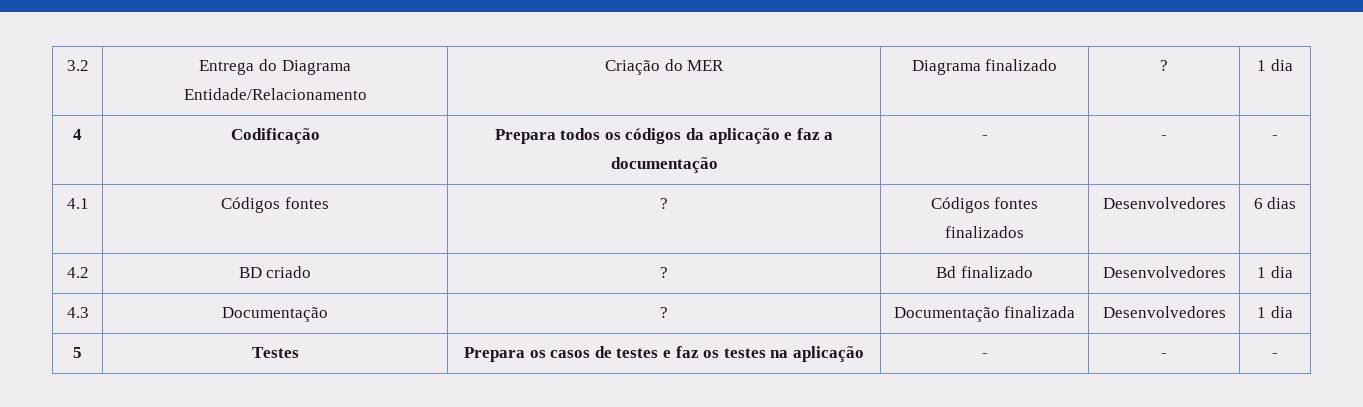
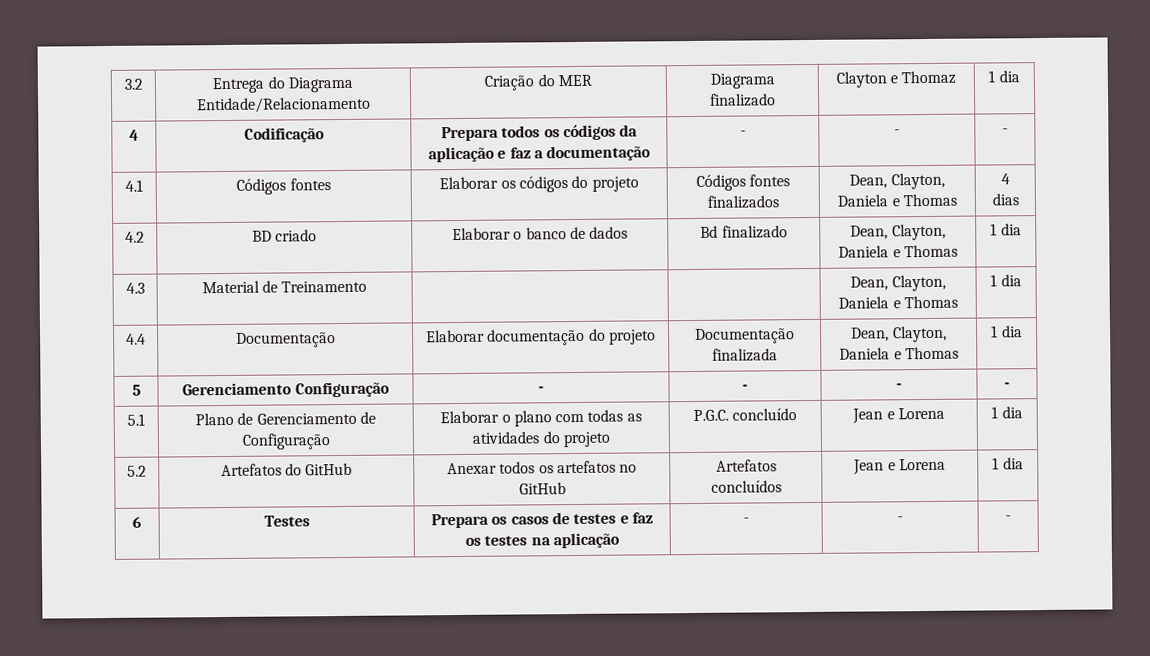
- 3.2 | Entrega do Diagrama Entidade/Relacionamento | Criação do MER | Diagrama finalizado | ? | 1 dia
+ 3.2 | Entrega do Diagrama Entidade/Relacionamento | Criação do MER | Diagrama finalizado | Clayton e Thomaz | 1 dia
- 4.1 | Códigos fontes | ? | Códigos fontes finalizados | Desenvolvedores | 6 dias
- 4.2 | BD criado | ? | Bd finalizado | Desenvolvedores | 1 dia
- 4.3 | Documentação | ? | Documentação finalizada | Desenvolvedores | 1 dia
- 5 | Testes | Prepara os casos de testes e faz os testes na aplicação | - | - | -
+ 4.1 | Códigos fontes | Elaborar os códigos do projeto | Códigos fontes finalizados | Dean, Clayton, Daniela e Thomas | 4 dias
+ 4.2 | BD criado | Elaborar o banco de dados | Bd finalizado | Dean, Clayton, Daniela e Thomas | 1 dia
+ 4.3 | Material de Treinamento | | | Dean, Clayton, Daniela e Thomas | 1 dia
+ 4.4 | Documentação | Elaborar documentação do projeto | Documentação finalizada | Dean, Clayton, Daniela e Thomas | 1 dia
+ 5 | Gerenciamento Configuração | - | - | - | -
+ 5.1 | Plano de Gerenciamento de Configuração | Elaborar o plano com todas as atividades do projeto | P.G.C. concluído | Jean e Lorena | 1 dia
+ 5.2 | Artefatos do GitHub | Anexar todos os artefatos no GitHub | Artefatos concluídos | Jean e Lorena | 1 dia
+ 6 | Testes | Prepara os casos de testes e faz os testes na aplicação | - | - | -

